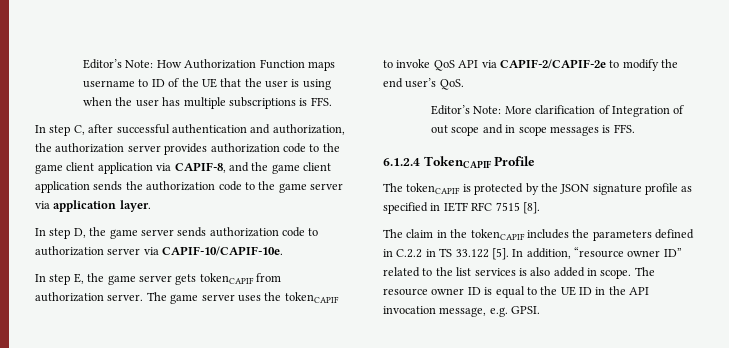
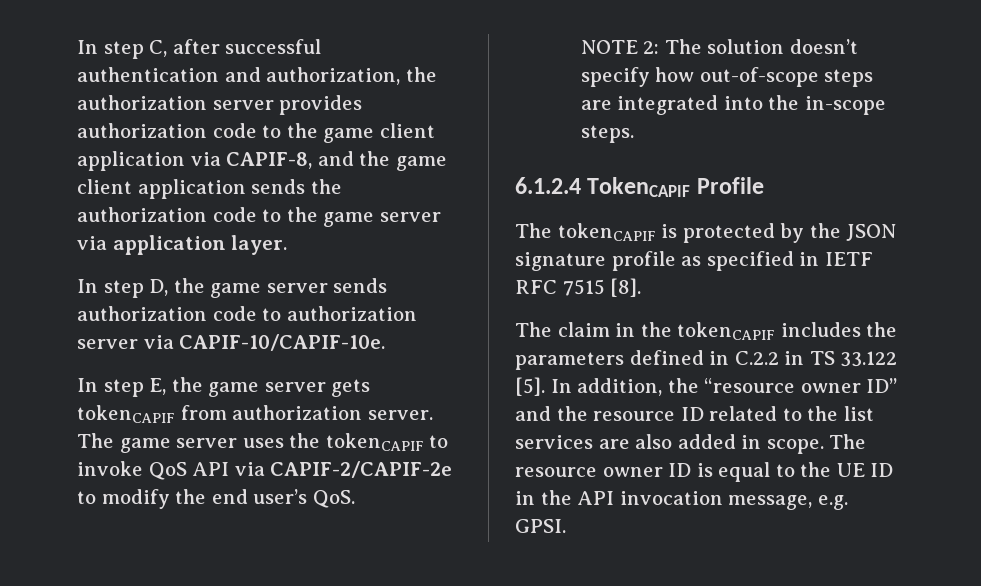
- Editor’s Note: How Authorization Function maps username to ID of the UE that the user is using when the user has multiple subscriptions is FFS.
- Editor’s Note: More clarification of Integration of out scope and in scope messages is FFS.
+ NOTE 2: The solution doesn’t specify how out-of-scope steps are integrated into the in-scope steps.
- In addition, “resource owner ID” related to the list services is also added in scope.
+ In addition, the “resource owner ID” and the resource ID related to the list services are also added in scope.

